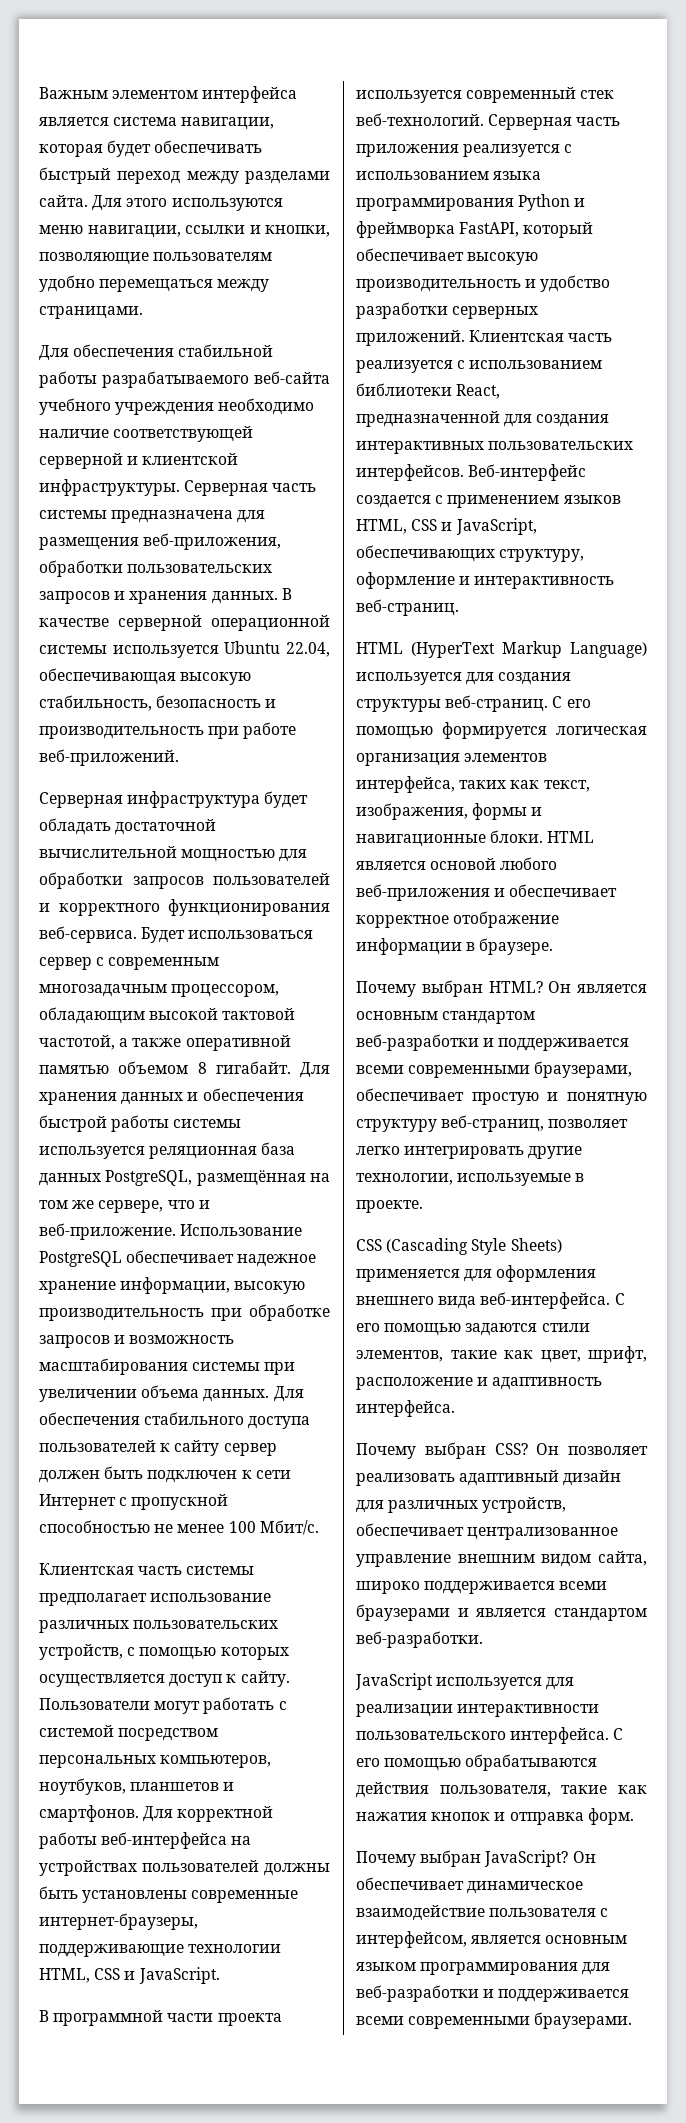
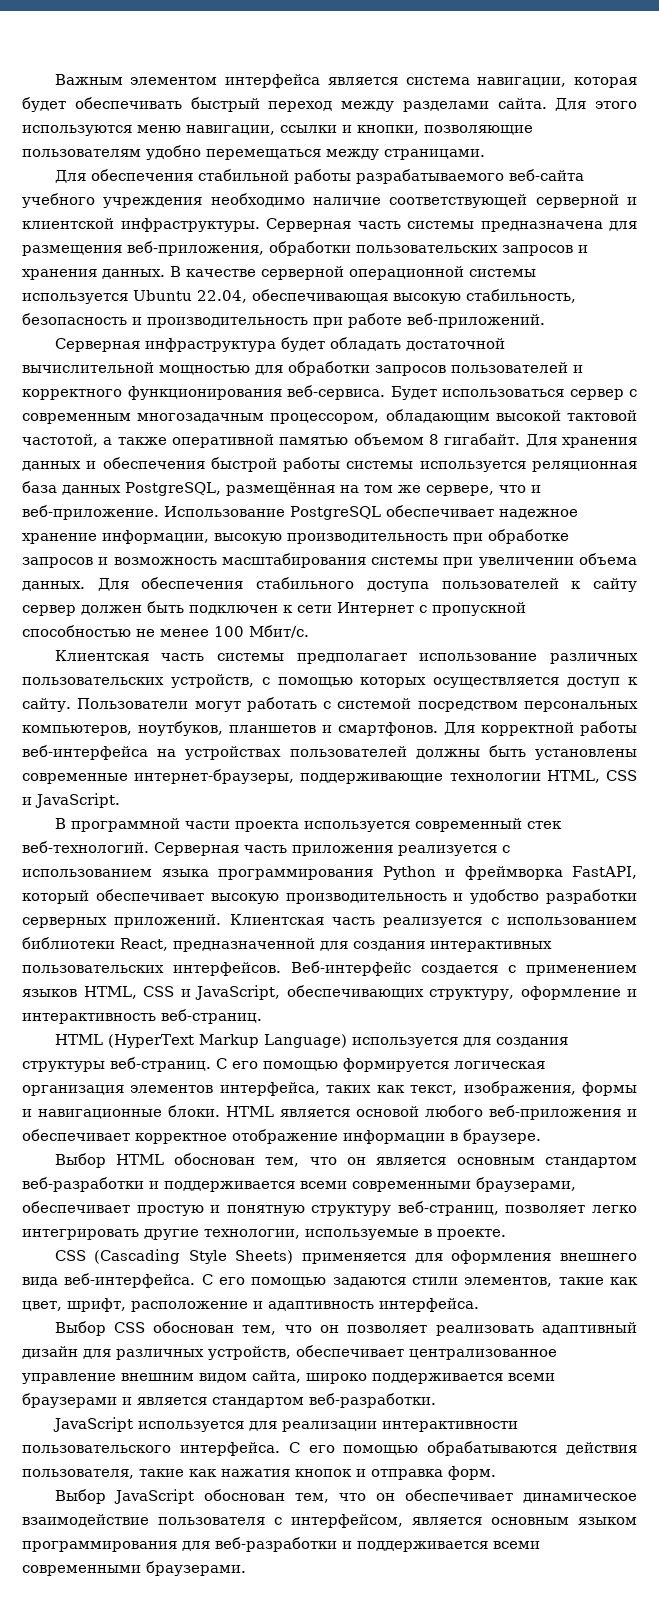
- Почему выбран HTML? Он является основным стандартом веб-разработки и поддерживается всеми современными браузерами, обеспечивает простую и понятную структуру веб-страниц, позволяет легко интегрировать другие технологии, используемые в проекте.
+ Выбор HTML обоснован тем, что он является основным стандартом веб-разработки и поддерживается всеми современными браузерами, обеспечивает простую и понятную структуру веб-страниц, позволяет легко интегрировать другие технологии, используемые в проекте.
- Почему выбран CSS? Он позволяет реализовать адаптивный дизайн для различных устройств, обеспечивает централизованное управление внешним видом сайта, широко поддерживается всеми браузерами и является стандартом веб-разработки.
+ Выбор CSS обоснован тем, что он позволяет реализовать адаптивный дизайн для различных устройств, обеспечивает централизованное управление внешним видом сайта, широко поддерживается всеми браузерами и является стандартом веб-разработки.
- Почему выбран JavaScript? Он обеспечивает динамическое взаимодействие пользователя с интерфейсом, является основным языком программирования для веб-разработки и поддерживается всеми современными браузерами.
+ Выбор JavaScript обоснован тем, что он обеспечивает динамическое взаимодействие пользователя с интерфейсом, является основным языком программирования для веб-разработки и поддерживается всеми современными браузерами.

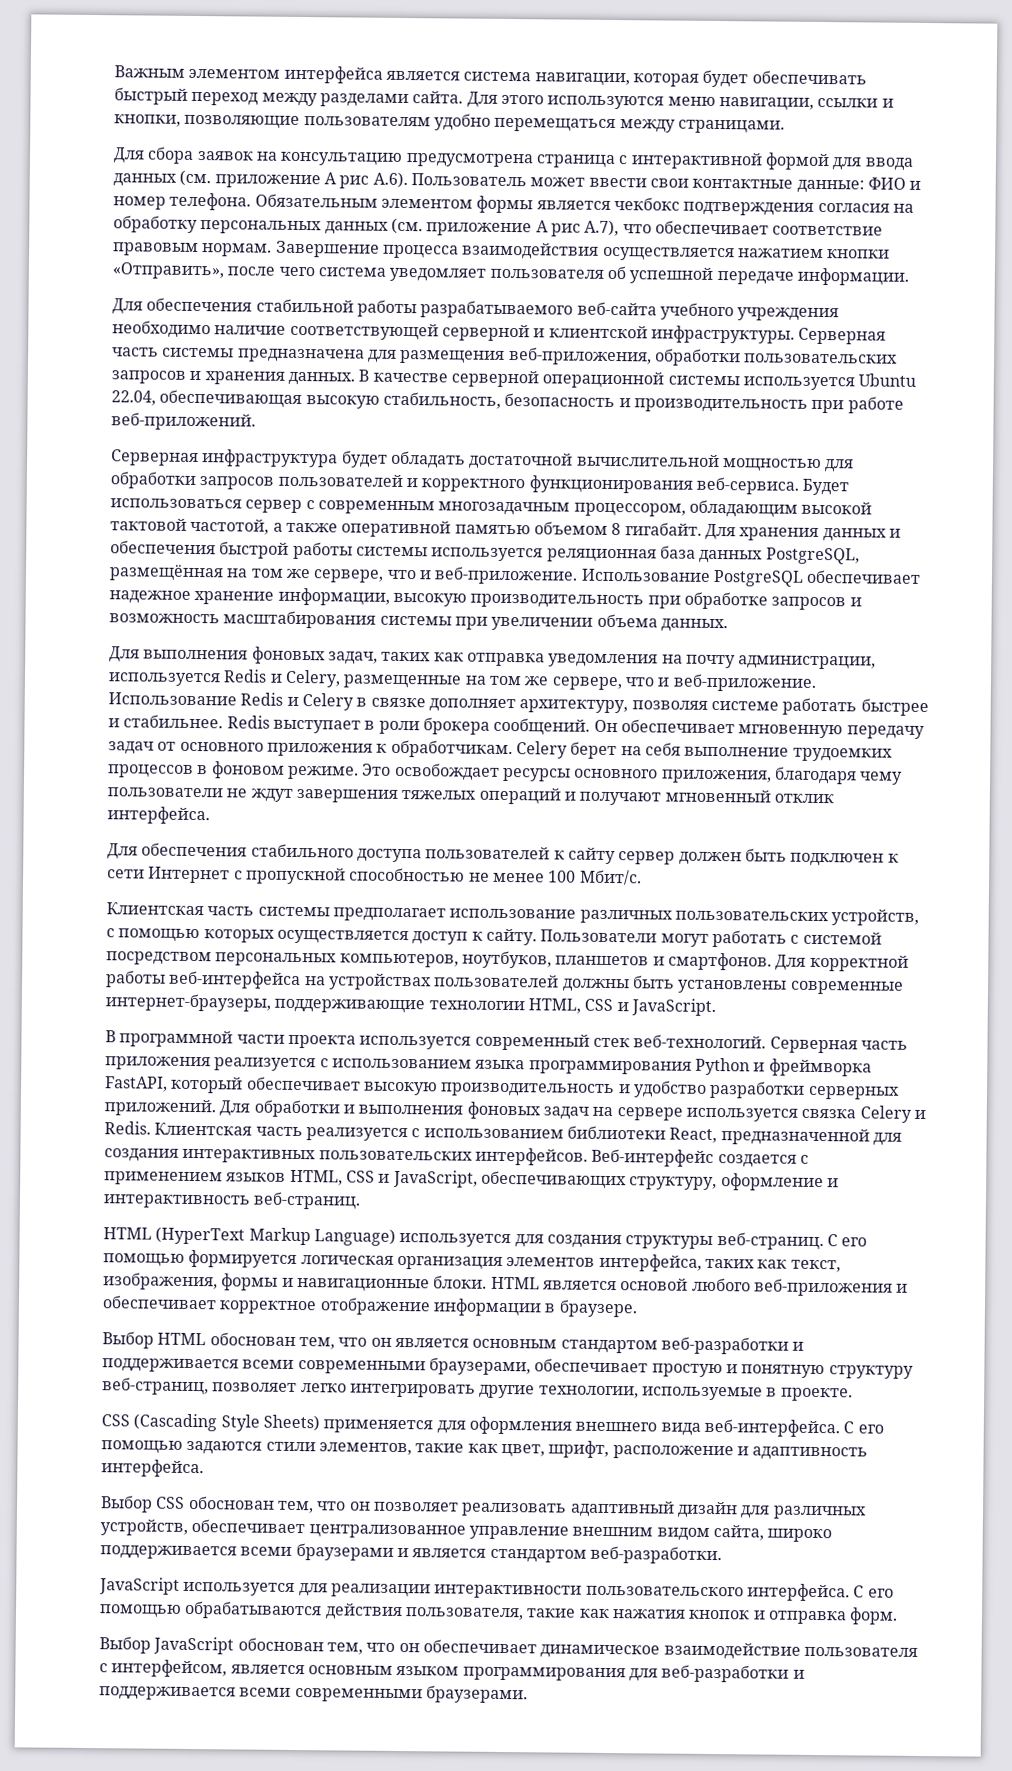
+ Для сбора заявок на консультацию предусмотрена страница с интерактивной формой для ввода данных (см. приложение А рис А.6). Пользователь может ввести свои контактные данные: ФИО и номер телефона. Обязательным элементом формы является чекбокс подтверждения согласия на обработку персональных данных (см. приложение А рис А.7), что обеспечивает соответствие правовым нормам. Завершение процесса взаимодействия осуществляется нажатием кнопки «Отправить», после чего система уведомляет пользователя об успешной передаче информации.
- Использование PostgreSQL обеспечивает надежное хранение информации, высокую производительность при обработке запросов и возможность масштабирования системы при увеличении объема данных. Для обеспечения стабильного доступа пользователей к сайту сервер должен быть подключен к сети Интернет с пропускной способностью не менее 100 Мбит/с.
+ Использование PostgreSQL обеспечивает надежное хранение информации, высокую производительность при обработке запросов и возможность масштабирования системы при увеличении объема данных.
+ Для выполнения фоновых задач, таких как отправка уведомления на почту администрации, используется Redis и Celery, размещенные на том же сервере, что и веб-приложение. Использование Redis и Celery в связке дополняет архитектуру, позволяя системе работать быстрее и стабильнее. Redis выступает в роли брокера сообщений. Он обеспечивает мгновенную передачу задач от основного приложения к обработчикам. Celery берет на себя выполнение трудоемких процессов в фоновом режиме. Это освобождает ресурсы основного приложения, благодаря чему пользователи не ждут завершения тяжелых операций и получают мгновенный отклик интерфейса.
+ Для обеспечения стабильного доступа пользователей к сайту сервер должен быть подключен к сети Интернет с пропускной способностью не менее 100 Мбит/с.
+ Для обработки и выполнения фоновых задач на сервере используется связка Celery и Redis.

